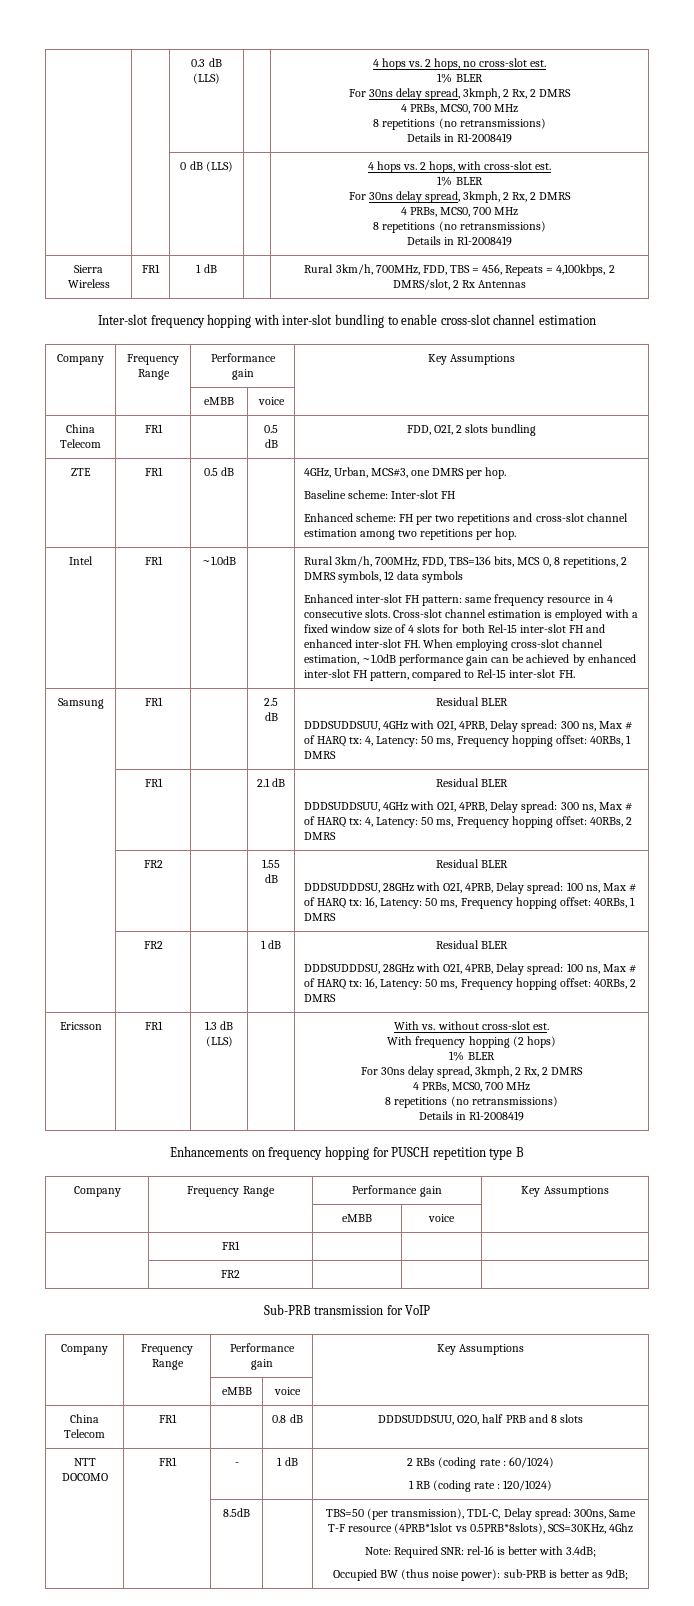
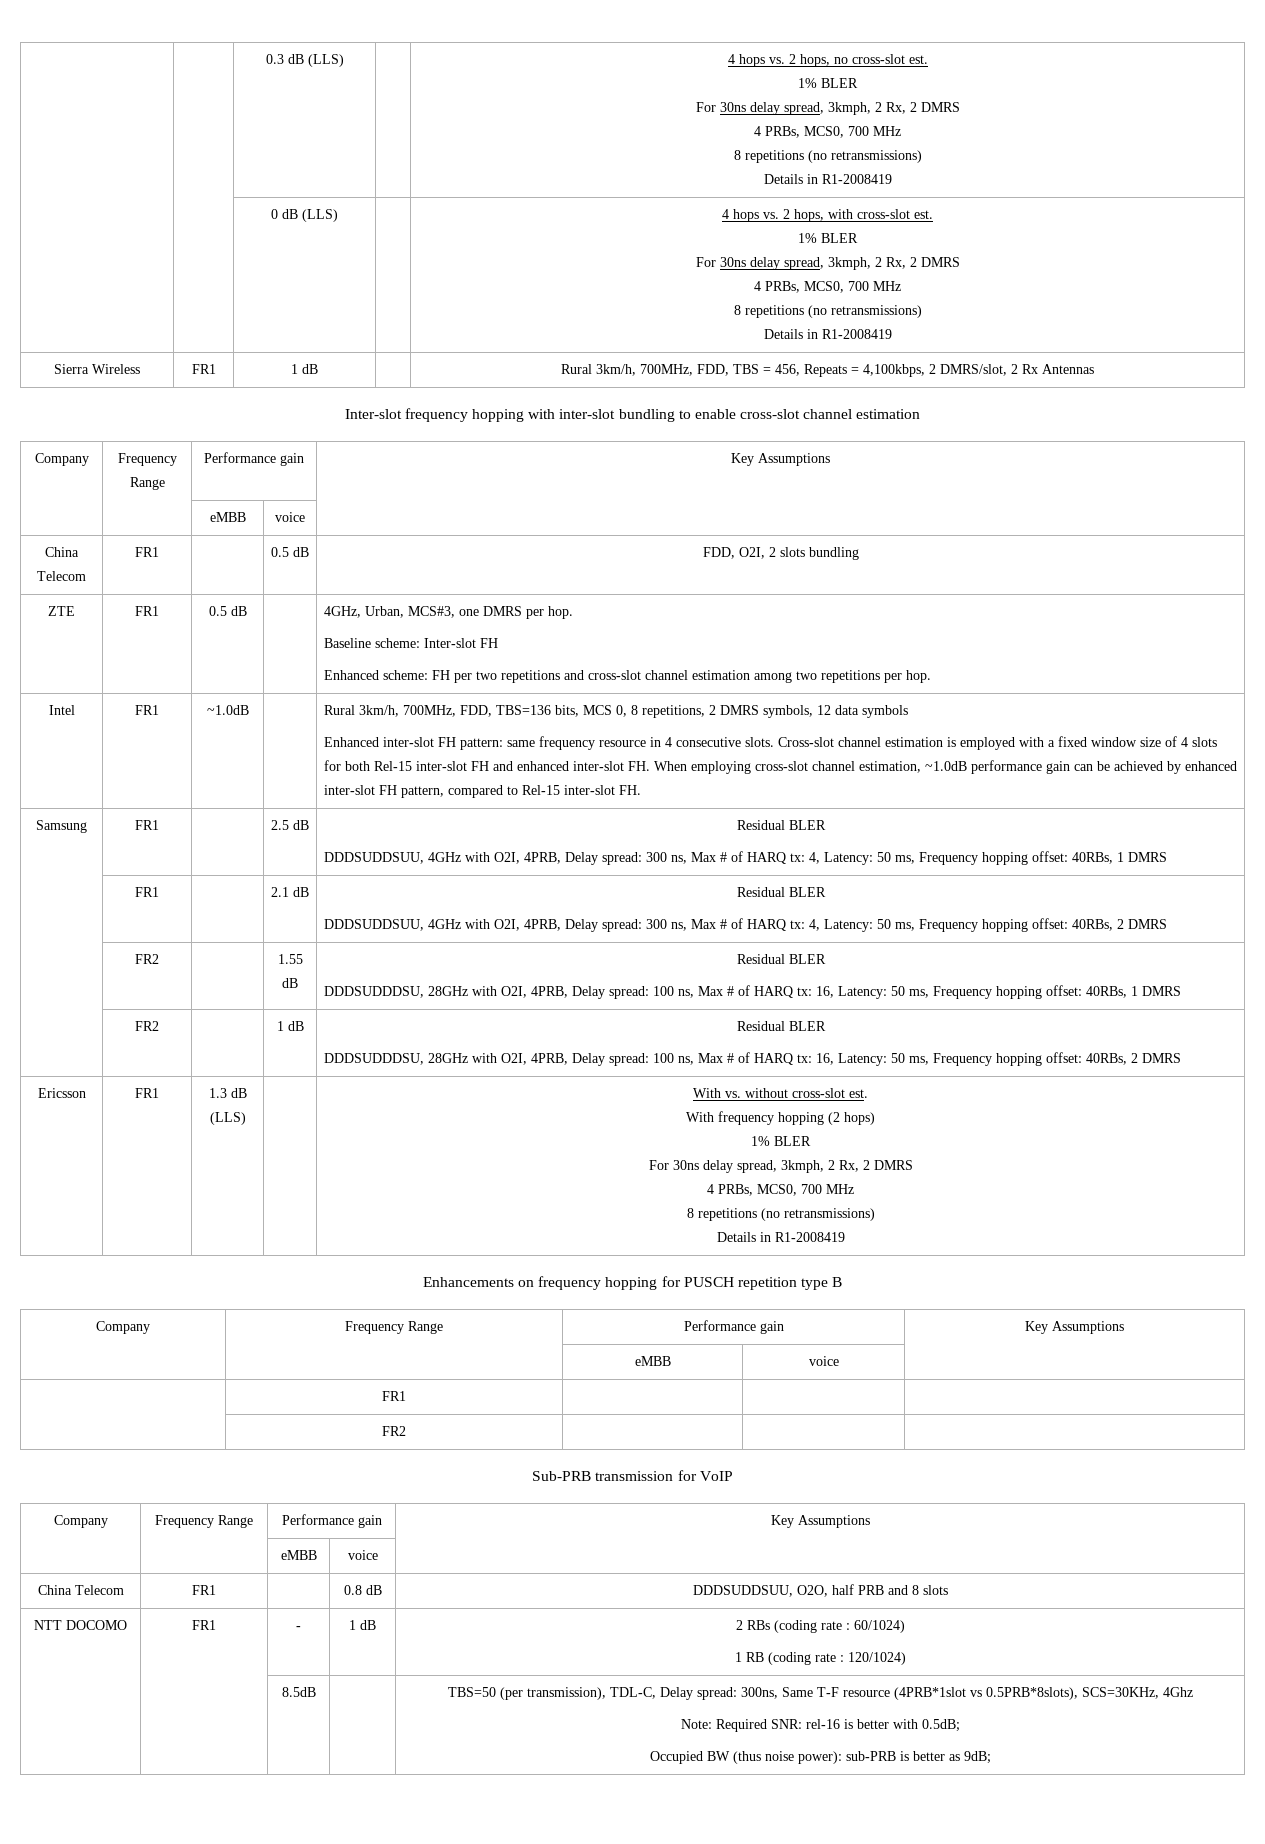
  | | 8.5dB | | TBS=50 (per transmission), TDL-C, Delay spread: 300ns, Same T-F resource (4PRB*1slot vs 0.5PRB*8slots), SCS=30KHz, 4Ghz
- Note: Required SNR: rel-16 is better with 3.4dB;
+ Note: Required SNR: rel-16 is better with 0.5dB;

